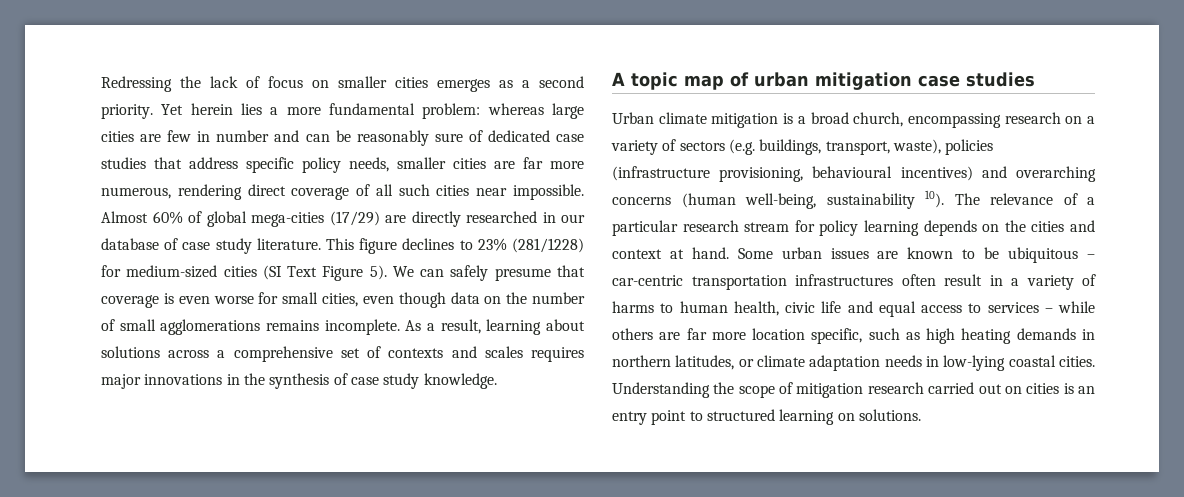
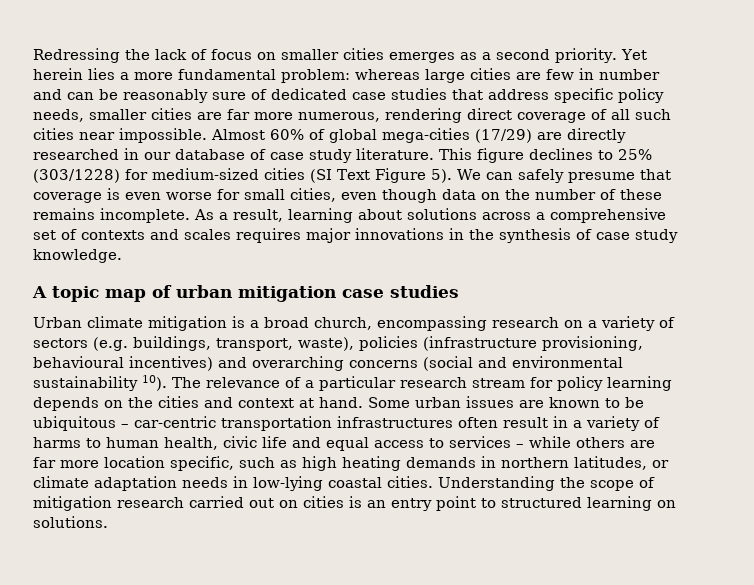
- This figure declines to 23% (281/1228) for medium-sized cities (SI Text Figure 5).
+ This figure declines to 25% (303/1228) for medium-sized cities (SI Text Figure 5).
- We can safely presume that coverage is even worse for small cities, even though data on the number of small agglomerations remains incomplete.
+ We can safely presume that coverage is even worse for small cities, even though data on the number of these remains incomplete.
- Urban climate mitigation is a broad church, encompassing research on a variety of sectors (e.g. buildings, transport, waste), policies (infrastructure provisioning, behavioural incentives) and overarching concerns (human well-being, sustainability 10).
+ Urban climate mitigation is a broad church, encompassing research on a variety of sectors (e.g. buildings, transport, waste), policies (infrastructure provisioning, behavioural incentives) and overarching concerns (social and environmental sustainability 10).

